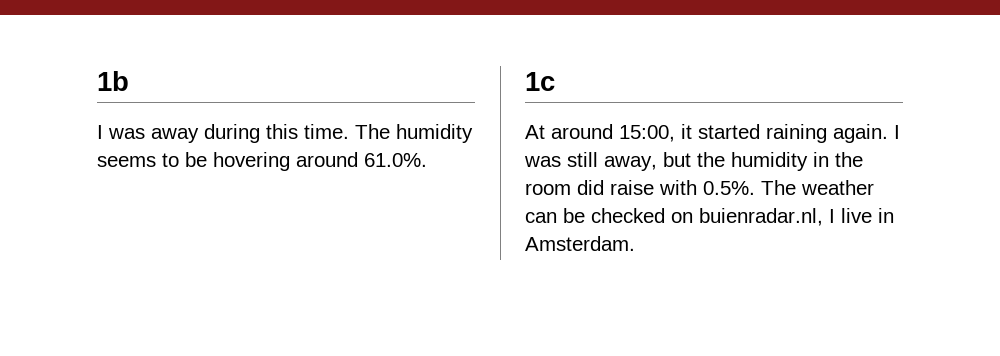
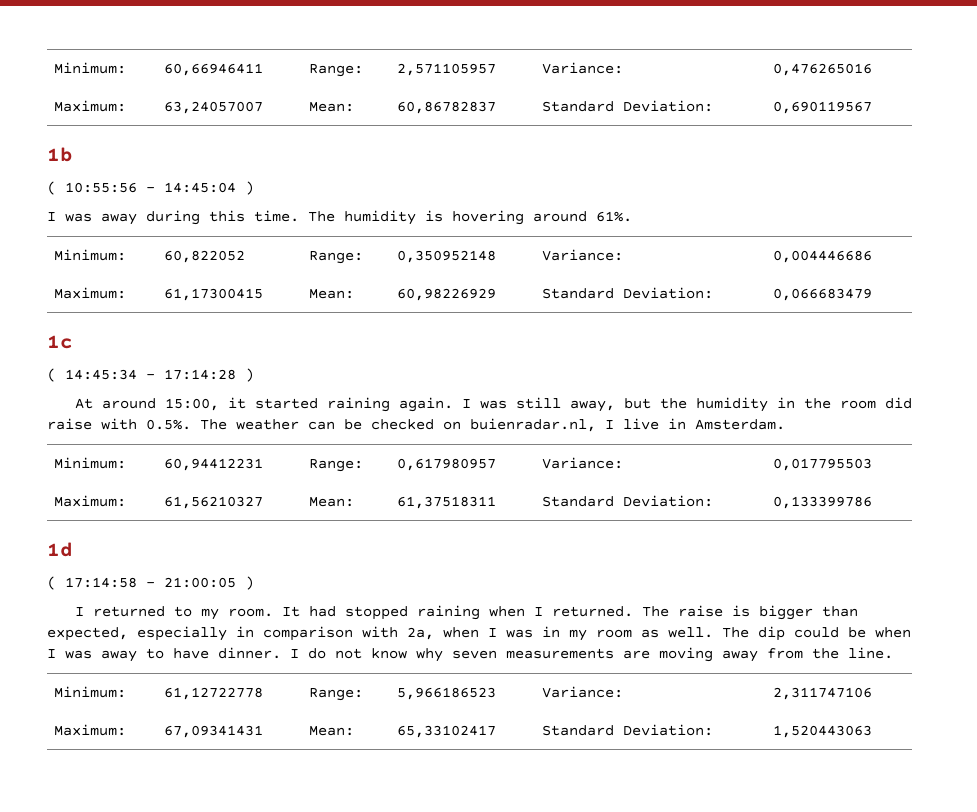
+ Minimum: | 60,66946411 | Range: | 2,571105957 | Variance: | 0,476265016
+ Maximum: | 63,24057007 | Mean: | 60,86782837 | Standard Deviation: | 0,690119567
  1b
+ ( 10:55:56 - 14:45:04 )
- The humidity seems to be hovering around 61.0%.
+ The humidity is hovering around 61%.
+ Minimum: | 60,822052 | Range: | 0,350952148 | Variance: | 0,004446686
+ Maximum: | 61,17300415 | Mean: | 60,98226929 | Standard Deviation: | 0,066683479
  1c
+ ( 14:45:34 - 17:14:28 )
+ Minimum: | 60,94412231 | Range: | 0,617980957 | Variance: | 0,017795503
+ Maximum: | 61,56210327 | Mean: | 61,37518311 | Standard Deviation: | 0,133399786
+ 1d
+ ( 17:14:58 - 21:00:05 )
+ I returned to my room. It had stopped raining when I returned. The raise is bigger than expected, especially in comparison with 2a, when I was in my room as well. The dip could be when I was away to have dinner. I do not know why seven measurements are moving away from the line.
+ Minimum: | 61,12722778 | Range: | 5,966186523 | Variance: | 2,311747106
+ Maximum: | 67,09341431 | Mean: | 65,33102417 | Standard Deviation: | 1,520443063

